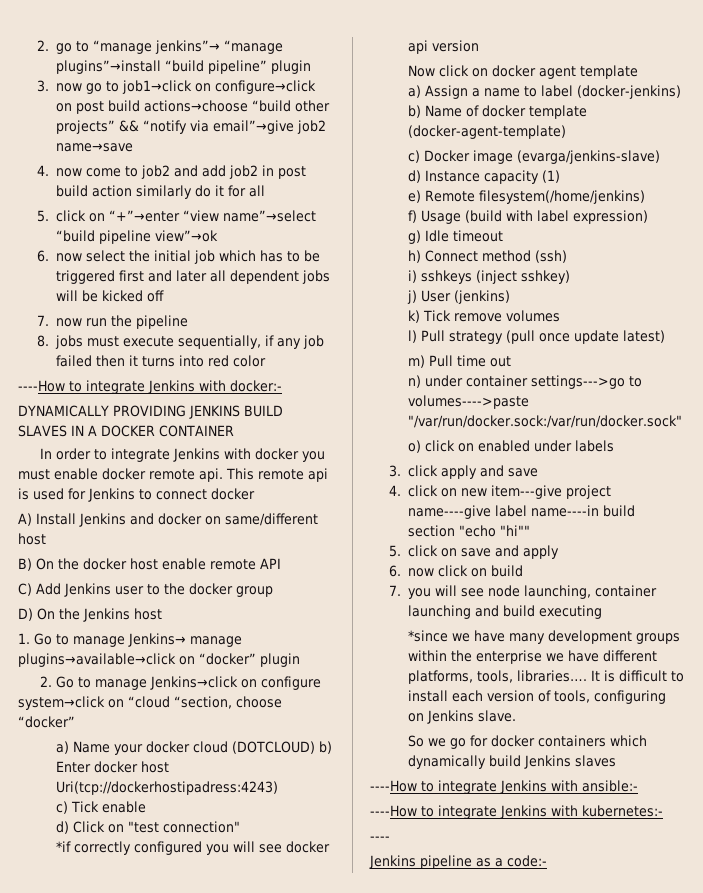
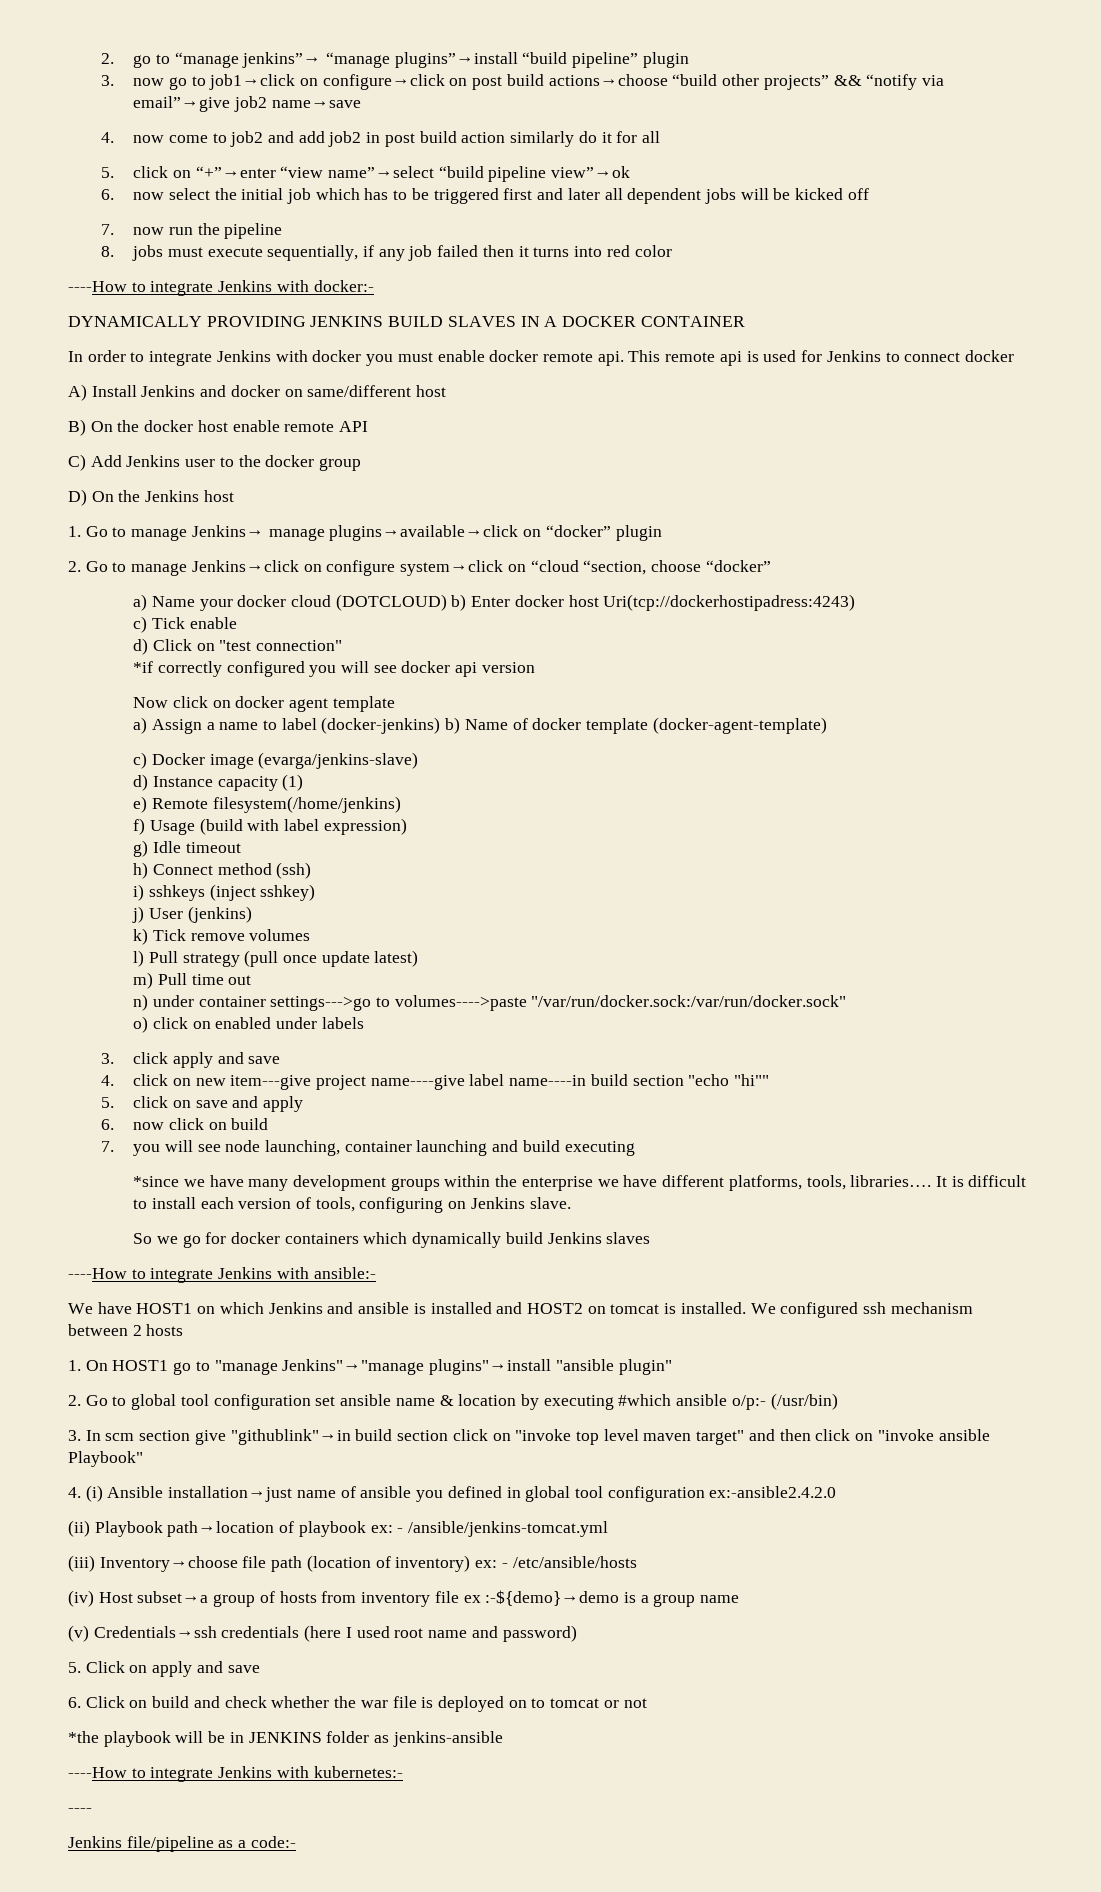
+ We have HOST1 on which Jenkins and ansible is installed and HOST2 on tomcat is installed. We configured ssh mechanism between 2 hosts
+ 1. On HOST1 go to "manage Jenkins"→"manage plugins"→install "ansible plugin"
+ 2. Go to global tool configuration set ansible name & location by executing #which ansible o/p:- (/usr/bin)
+ 3. In scm section give "githublink"→in build section click on "invoke top level maven target" and then click on "invoke ansible Playbook"
+ 4. (i) Ansible installation→just name of ansible you defined in global tool configuration ex:-ansible2.4.2.0
+ (ii) Playbook path→location of playbook ex: - /ansible/jenkins-tomcat.yml
+ (iii) Inventory→choose file path (location of inventory) ex: - /etc/ansible/hosts
+ (iv) Host subset→a group of hosts from inventory file ex :-${demo}→demo is a group name
+ (v) Credentials→ssh credentials (here I used root name and password)
+ 5. Click on apply and save
+ 6. Click on build and check whether the war file is deployed on to tomcat or not
+ *the playbook will be in JENKINS folder as jenkins-ansible
- Jenkins pipeline as a code:-
+ Jenkins file/pipeline as a code:-

